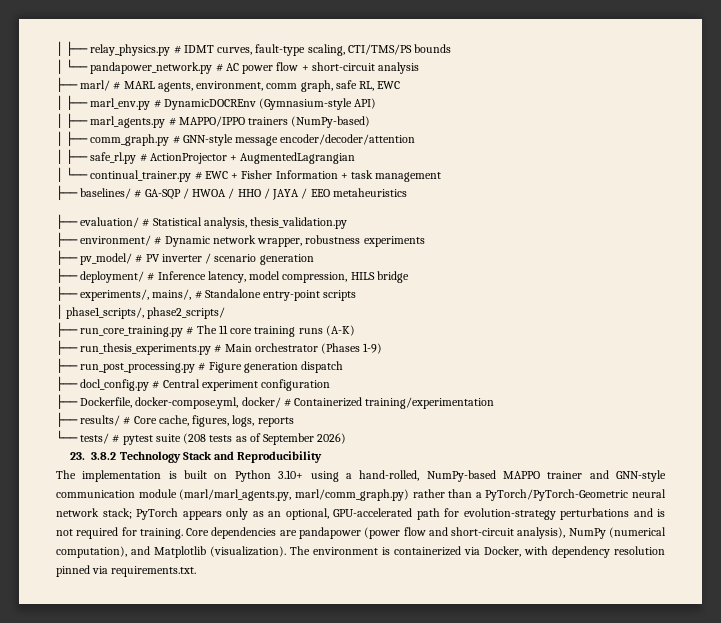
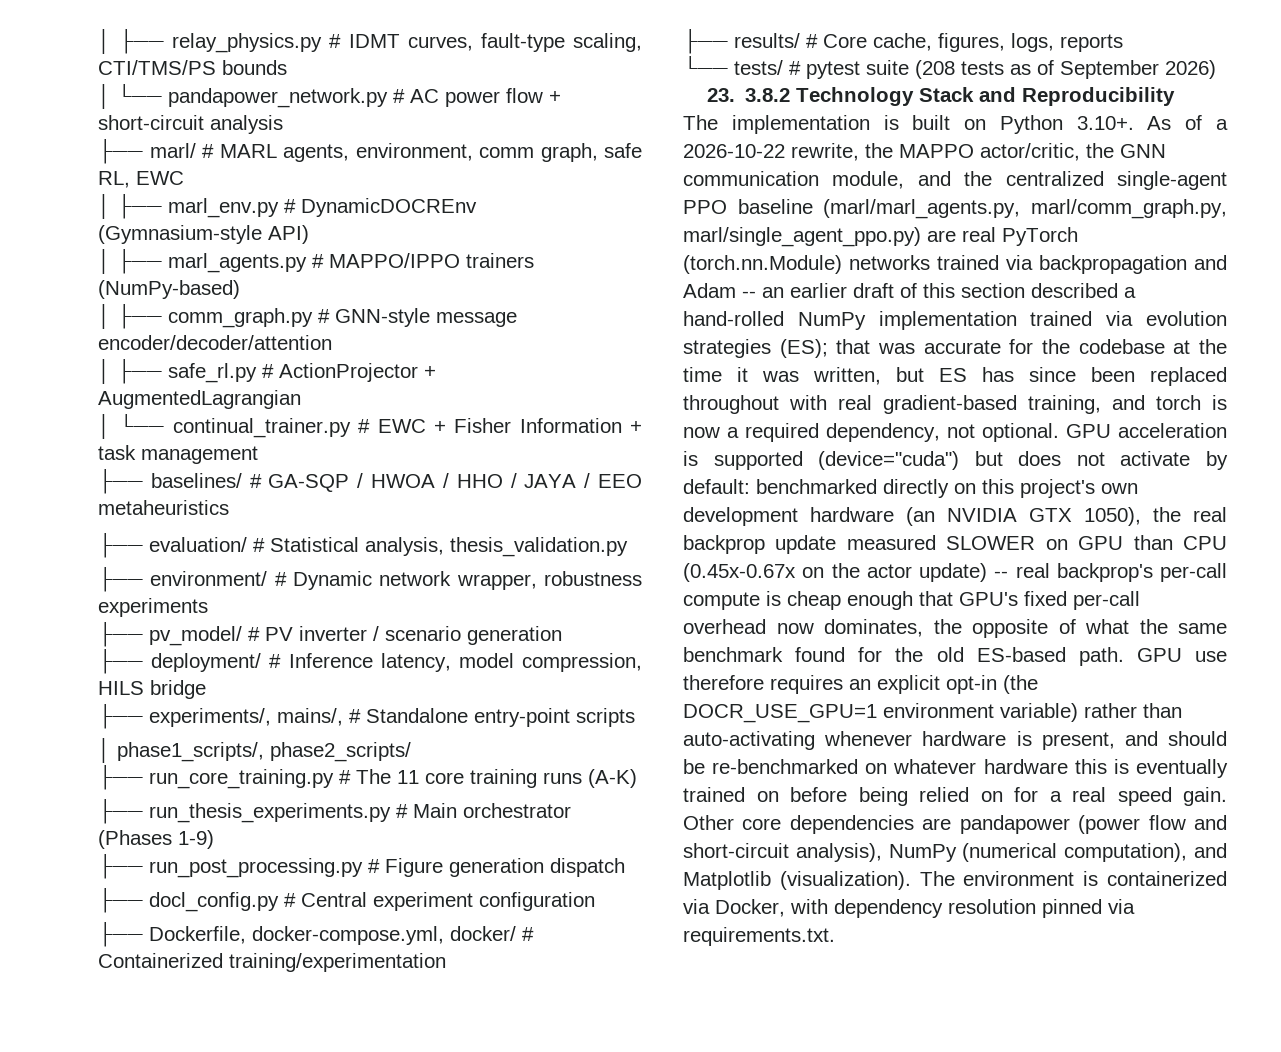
- The implementation is built on Python 3.10+ using a hand-rolled, NumPy-based MAPPO trainer and GNN-style communication module (marl/marl_agents.py, marl/comm_graph.py) rather than a PyTorch/PyTorch-Geometric neural network stack; PyTorch appears only as an optional, GPU-accelerated path for evolution-strategy perturbations and is not required for training. Core dependencies are pandapower (power flow and short-circuit analysis), NumPy (numerical computation), and Matplotlib (visualization).
+ The implementation is built on Python 3.10+. As of a 2026-10-22 rewrite, the MAPPO actor/critic, the GNN communication module, and the centralized single-agent PPO baseline (marl/marl_agents.py, marl/comm_graph.py, marl/single_agent_ppo.py) are real PyTorch (torch.nn.Module) networks trained via backpropagation and Adam -- an earlier draft of this section described a hand-rolled NumPy implementation trained via evolution strategies (ES); that was accurate for the codebase at the time it was written, but ES has since been replaced throughout with real gradient-based training, and torch is now a required dependency, not optional. GPU acceleration is supported (device="cuda") but does not activate by default: benchmarked directly on this project's own development hardware (an NVIDIA GTX 1050), the real backprop update measured SLOWER on GPU than CPU (0.45x-0.67x on the actor update) -- real backprop's per-call compute is cheap enough that GPU's fixed per-call overhead now dominates, the opposite of what the same benchmark found for the old ES-based path. GPU use therefore requires an explicit opt-in (the DOCR_USE_GPU=1 environment variable) rather than auto-activating whenever hardware is present, and should be re-benchmarked on whatever hardware this is eventually trained on before being relied on for a real speed gain. Other core dependencies are pandapower (power flow and short-circuit analysis), NumPy (numerical computation), and Matplotlib (visualization).

